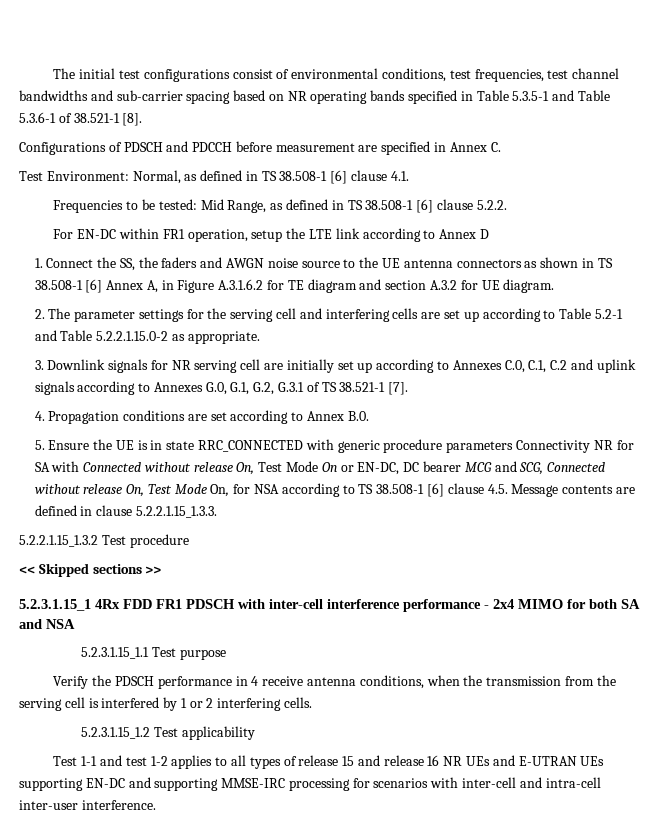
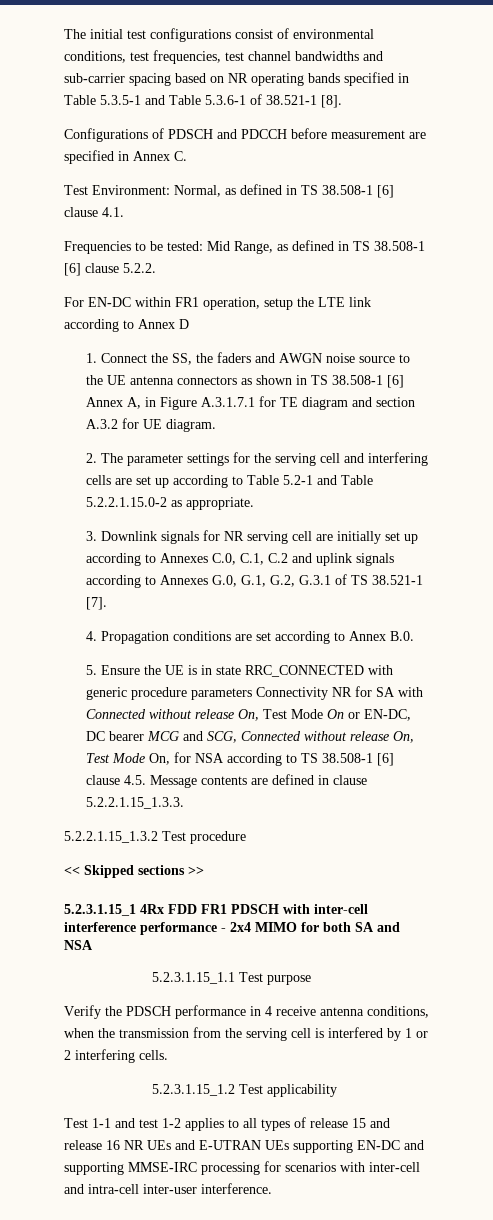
- 1. Connect the SS, the faders and AWGN noise source to the UE antenna connectors as shown in TS 38.508-1 [6] Annex A, in Figure A.3.1.6.2 for TE diagram and section A.3.2 for UE diagram.
+ 1. Connect the SS, the faders and AWGN noise source to the UE antenna connectors as shown in TS 38.508-1 [6] Annex A, in Figure A.3.1.7.1 for TE diagram and section A.3.2 for UE diagram.

